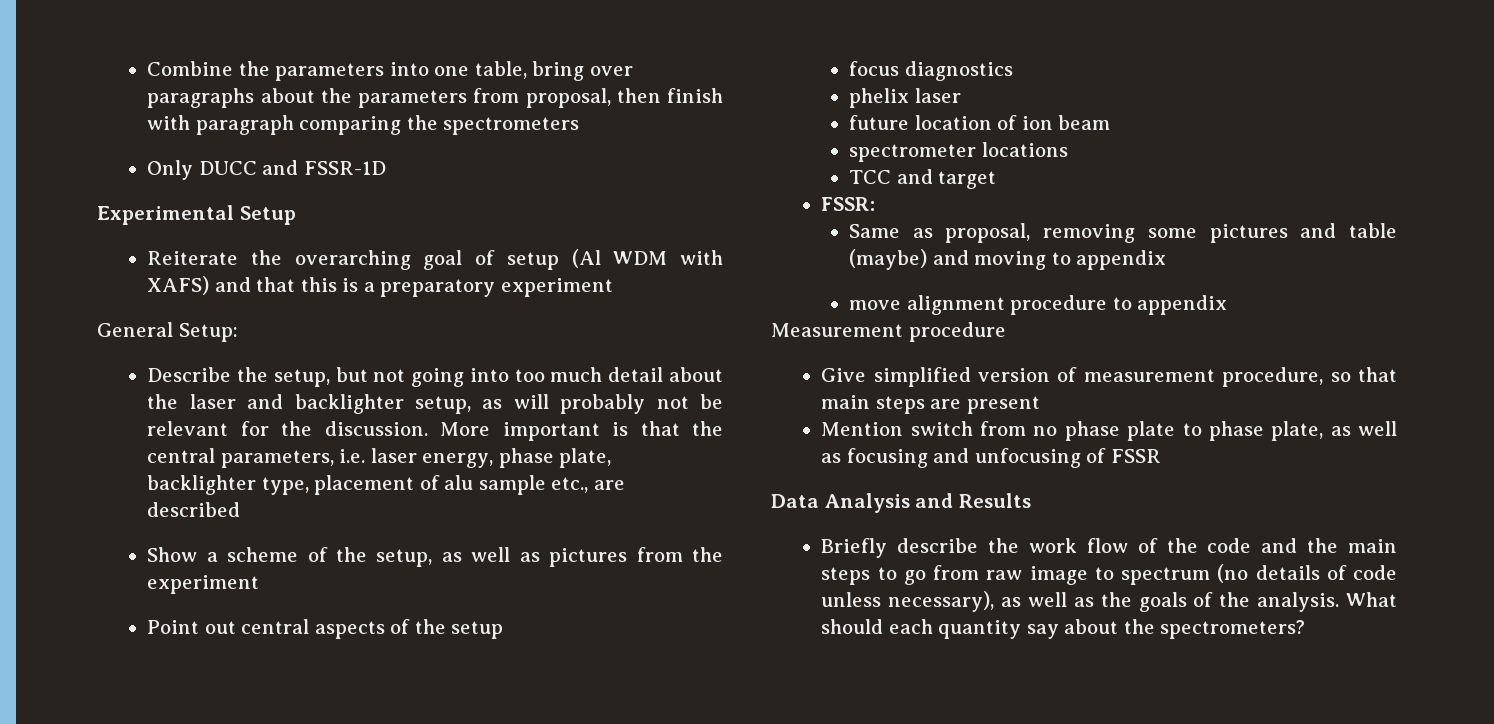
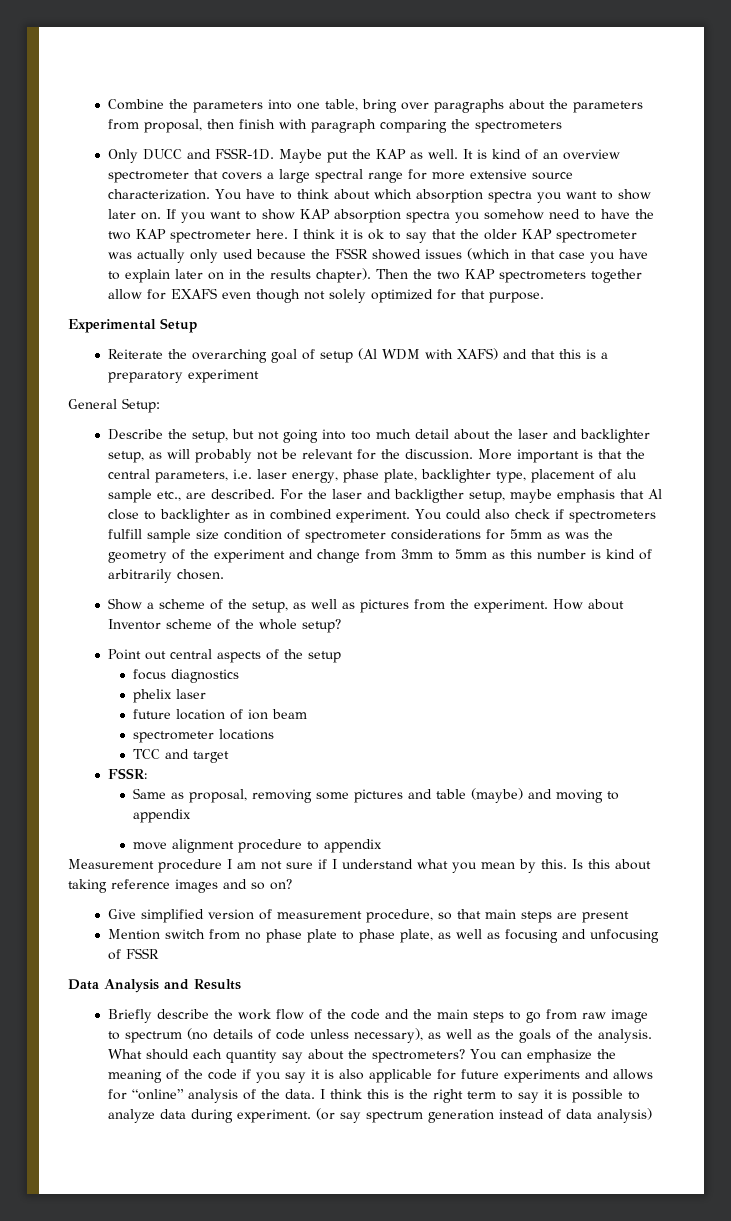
- Only DUCC and FSSR-1D
+ Only DUCC and FSSR-1D. Maybe put the KAP as well. It is kind of an overview spectrometer that covers a large spectral range for more extensive source characterization. You have to think about which absorption spectra you want to show later on. If you want to show KAP absorption spectra you somehow need to have the two KAP spectrometer here. I think it is ok to say that the older KAP spectrometer was actually only used because the FSSR showed issues (which in that case you have to explain later on in the results chapter). Then the two KAP spectrometers together allow for EXAFS even though not solely optimized for that purpose.
- More important is that the central parameters, i.e. laser energy, phase plate, backlighter type, placement of alu sample etc., are described
+ More important is that the central parameters, i.e. laser energy, phase plate, backlighter type, placement of alu sample etc., are described. For the laser and backligther setup, maybe emphasis that Al close to backlighter as in combined experiment. You could also check if spectrometers fulfill sample size condition of spectrometer considerations for 5mm as was the geometry of the experiment and change from 3mm to 5mm as this number is kind of arbitrarily chosen.
- Show a scheme of the setup, as well as pictures from the experiment
+ Show a scheme of the setup, as well as pictures from the experiment. How about Inventor scheme of the whole setup?
- Measurement procedure
+ Measurement procedure I am not sure if I understand what you mean by this. Is this about taking reference images and so on?
+ You can emphasize the meaning of the code if you say it is also applicable for future experiments and allows for “online” analysis of the data. I think this is the right term to say it is possible to analyze data during experiment. (or say spectrum generation instead of data analysis)

